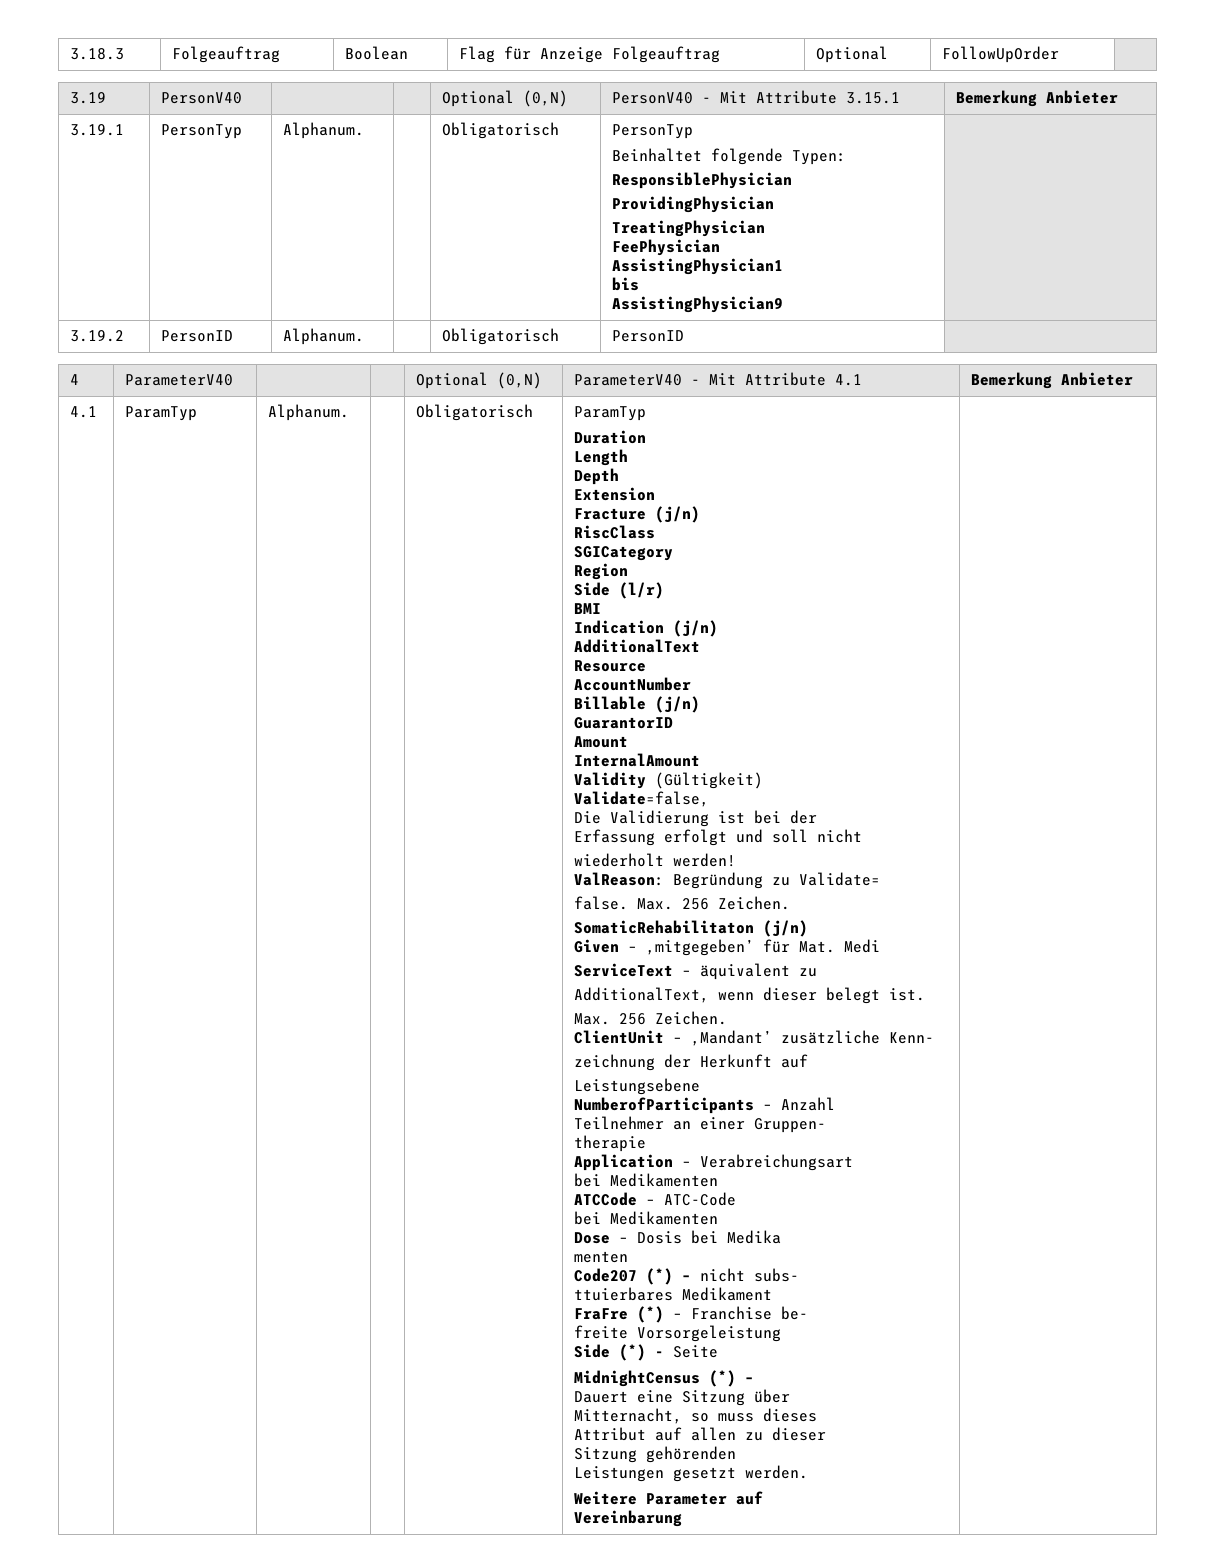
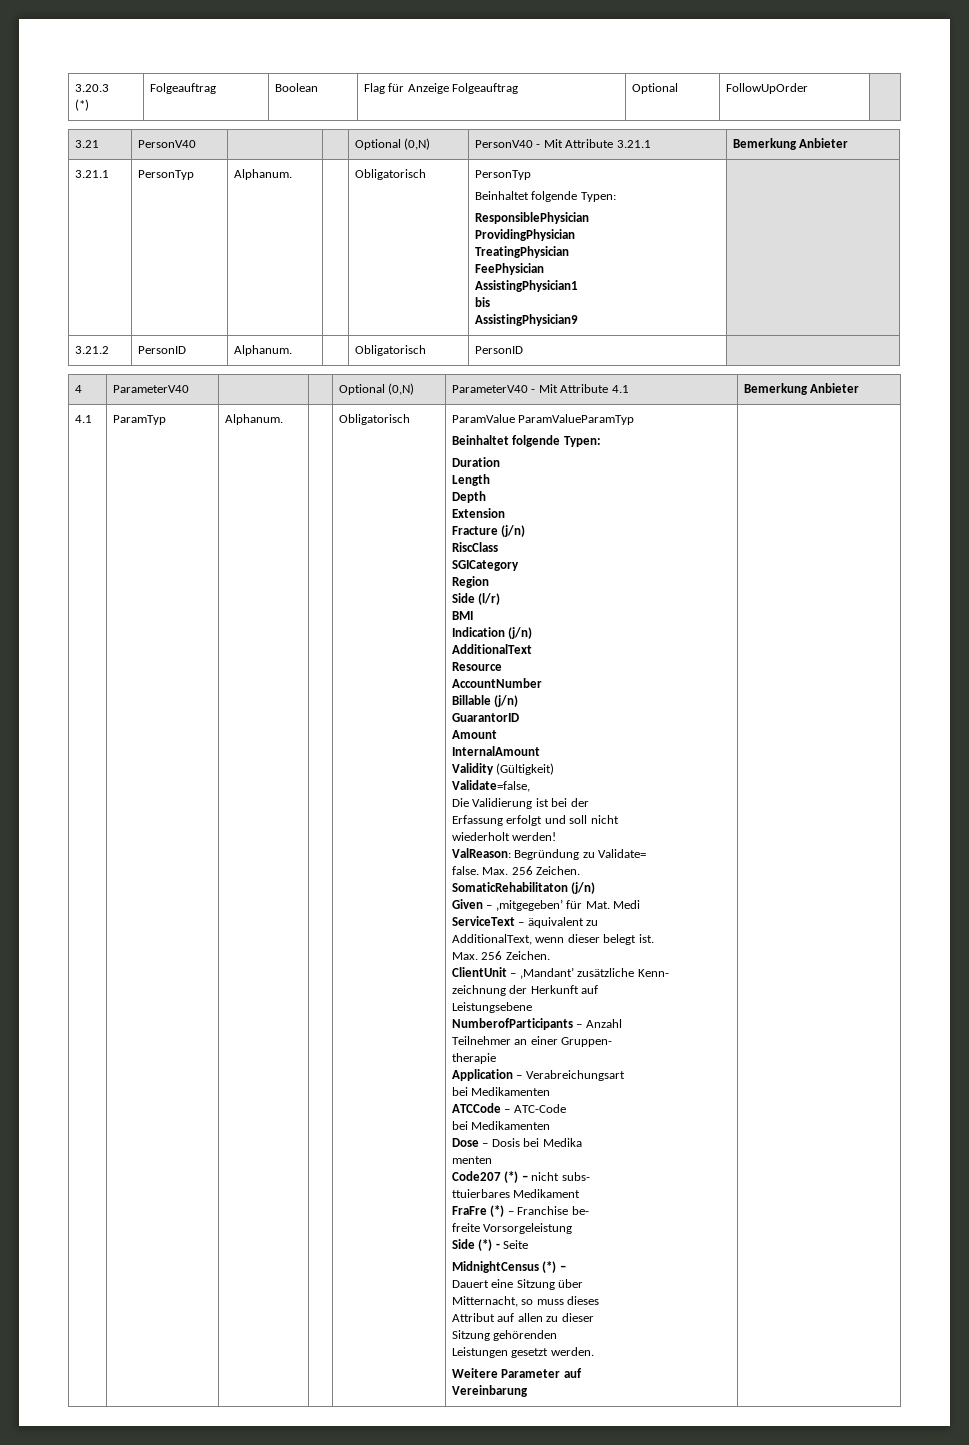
- 3.18.3 | Folgeauftrag | Boolean | Flag für Anzeige Folgeauftrag | Optional | FollowUpOrder |
+ 3.20.3
+ (*) | Folgeauftrag | Boolean | Flag für Anzeige Folgeauftrag | Optional | FollowUpOrder |
- 3.19 | PersonV40 | | | Optional (0,N) | PersonV40 - Mit Attribute 3.15.1 | Bemerkung Anbieter
- 3.19.1 | PersonTyp | Alphanum. | | Obligatorisch | PersonTyp
+ 3.21 | PersonV40 | | | Optional (0,N) | PersonV40 - Mit Attribute 3.21.1 | Bemerkung Anbieter
+ 3.21.1 | PersonTyp | Alphanum. | | Obligatorisch | PersonTyp
- 3.19.2 | PersonID | Alphanum. | | Obligatorisch | PersonID |
+ 3.21.2 | PersonID | Alphanum. | | Obligatorisch | PersonID |
- Obligatorisch | ParamTyp
+ Obligatorisch | ParamValue ParamValueParamTyp
+ Beinhaltet folgende Typen:

